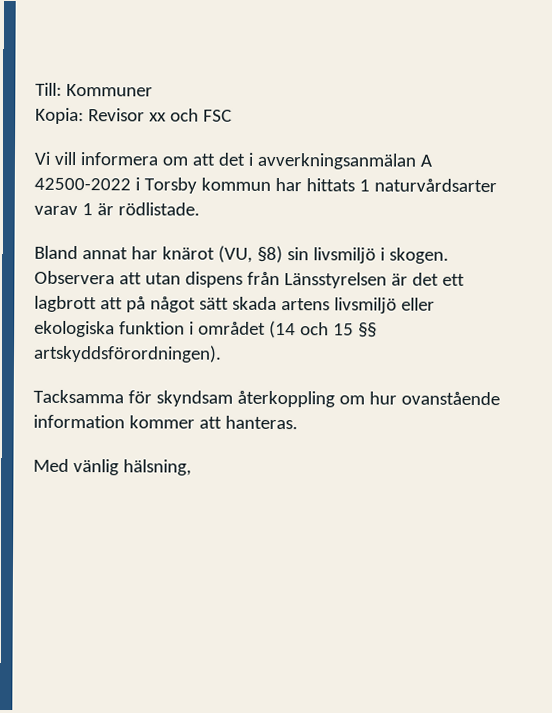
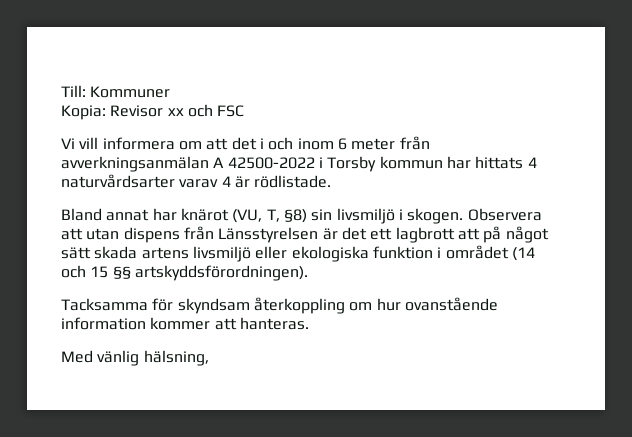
- Vi vill informera om att det i avverkningsanmälan A 42500-2022 i Torsby kommun har hittats 1 naturvårdsarter varav 1 är rödlistade.
+ Vi vill informera om att det i och inom 6 meter från avverkningsanmälan A 42500-2022 i Torsby kommun har hittats 4 naturvårdsarter varav 4 är rödlistade.
- Bland annat har knärot (VU, §8) sin livsmiljö i skogen.
+ Bland annat har knärot (VU, T, §8) sin livsmiljö i skogen.

